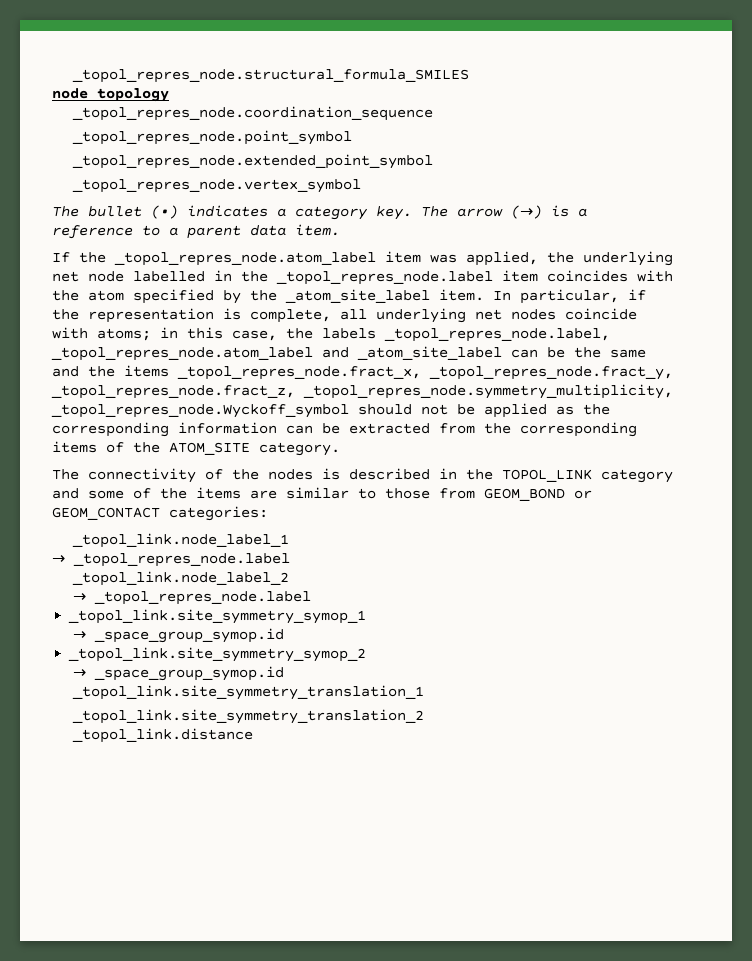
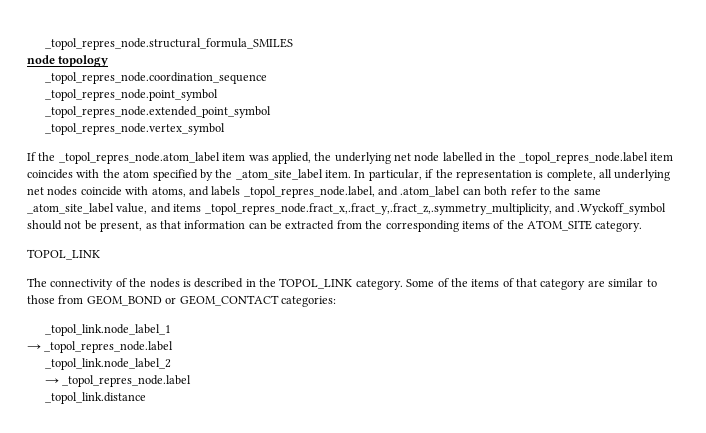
- The bullet (•) indicates a category key. The arrow (→) is a reference to a parent data item.
- In particular, if the representation is complete, all underlying net nodes coincide with atoms; in this case, the labels _topol_repres_node.label, _topol_repres_node.atom_label and _atom_site_label can be the same and the items _topol_repres_node.fract_x, _topol_repres_node.fract_y, _topol_repres_node.fract_z, _topol_repres_node.symmetry_multiplicity, _topol_repres_node.Wyckoff_symbol should not be applied as the corresponding information can be extracted from the corresponding items of the ATOM_SITE category.
+ In particular, if the representation is complete, all underlying net nodes coincide with atoms, and labels _topol_repres_node.label, and .atom_label can both refer to the same _atom_site_label value, and items _topol_repres_node.fract_x,.fract_y,.fract_z,.symmetry_multiplicity, and .Wyckoff_symbol should not be present, as that information can be extracted from the corresponding items of the ATOM_SITE category.
+ TOPOL_LINK
- The connectivity of the nodes is described in the TOPOL_LINK category and some of the items are similar to those from GEOM_BOND or GEOM_CONTACT categories:
+ The connectivity of the nodes is described in the TOPOL_LINK category. Some of the items of that category are similar to those from GEOM_BOND or GEOM_CONTACT categories:
- _topol_link.site_symmetry_symop_1
- → _space_group_symop.id
- _topol_link.site_symmetry_symop_2
- → _space_group_symop.id
- _topol_link.site_symmetry_translation_1
- _topol_link.site_symmetry_translation_2

